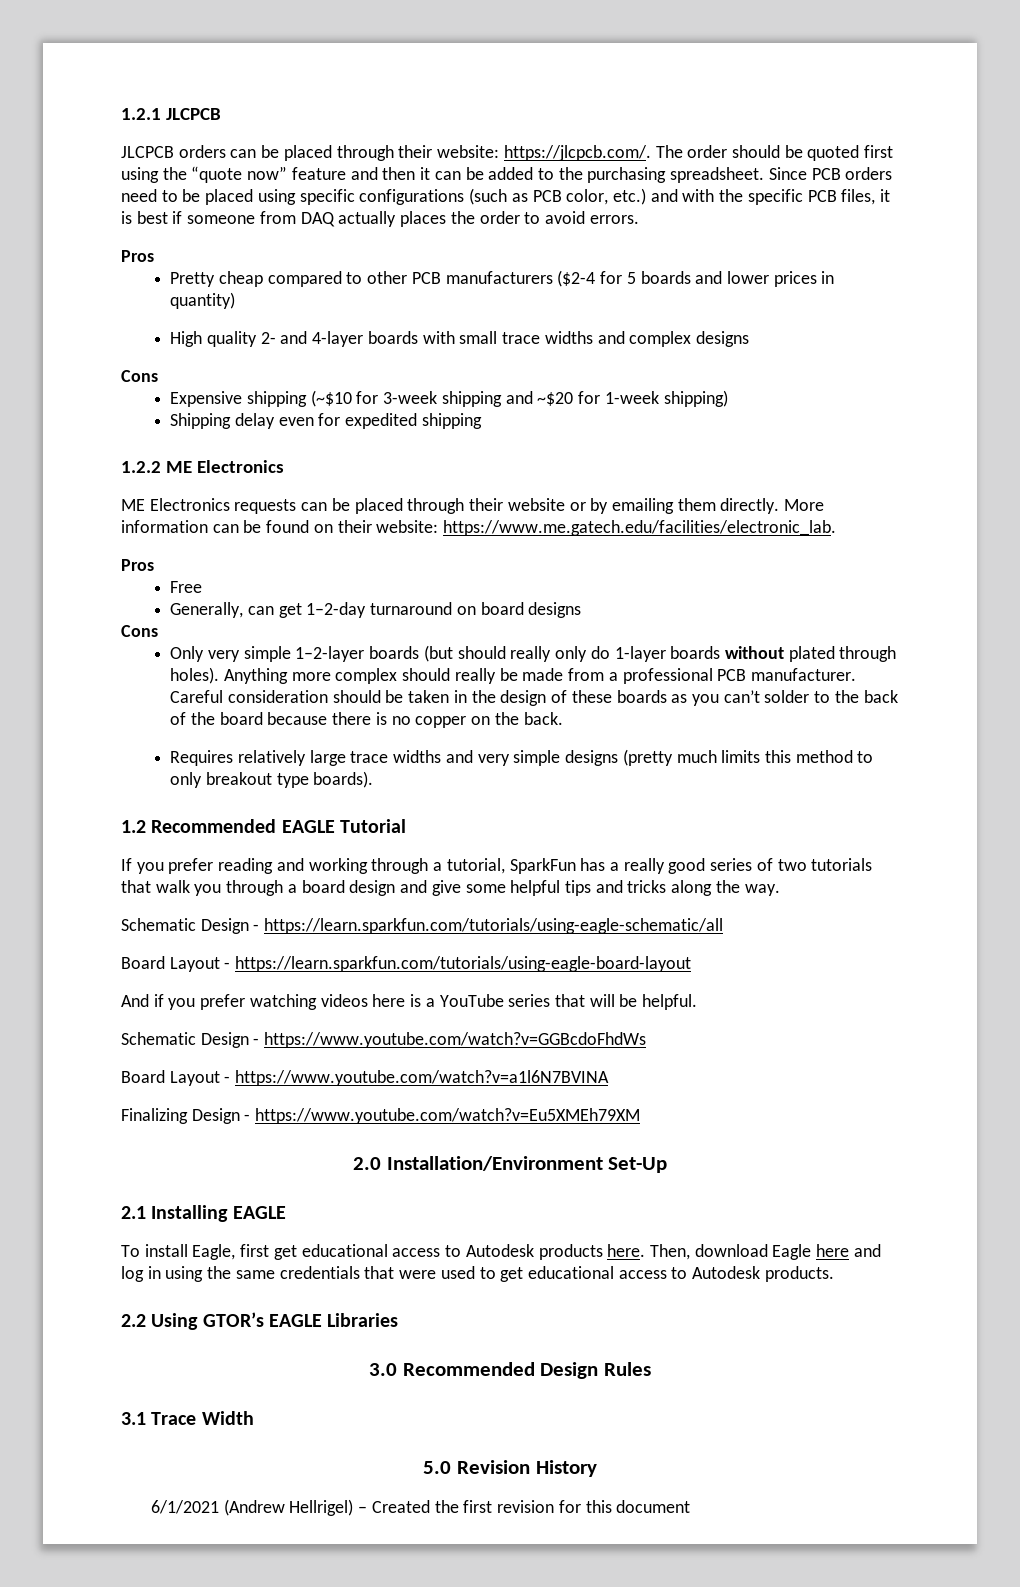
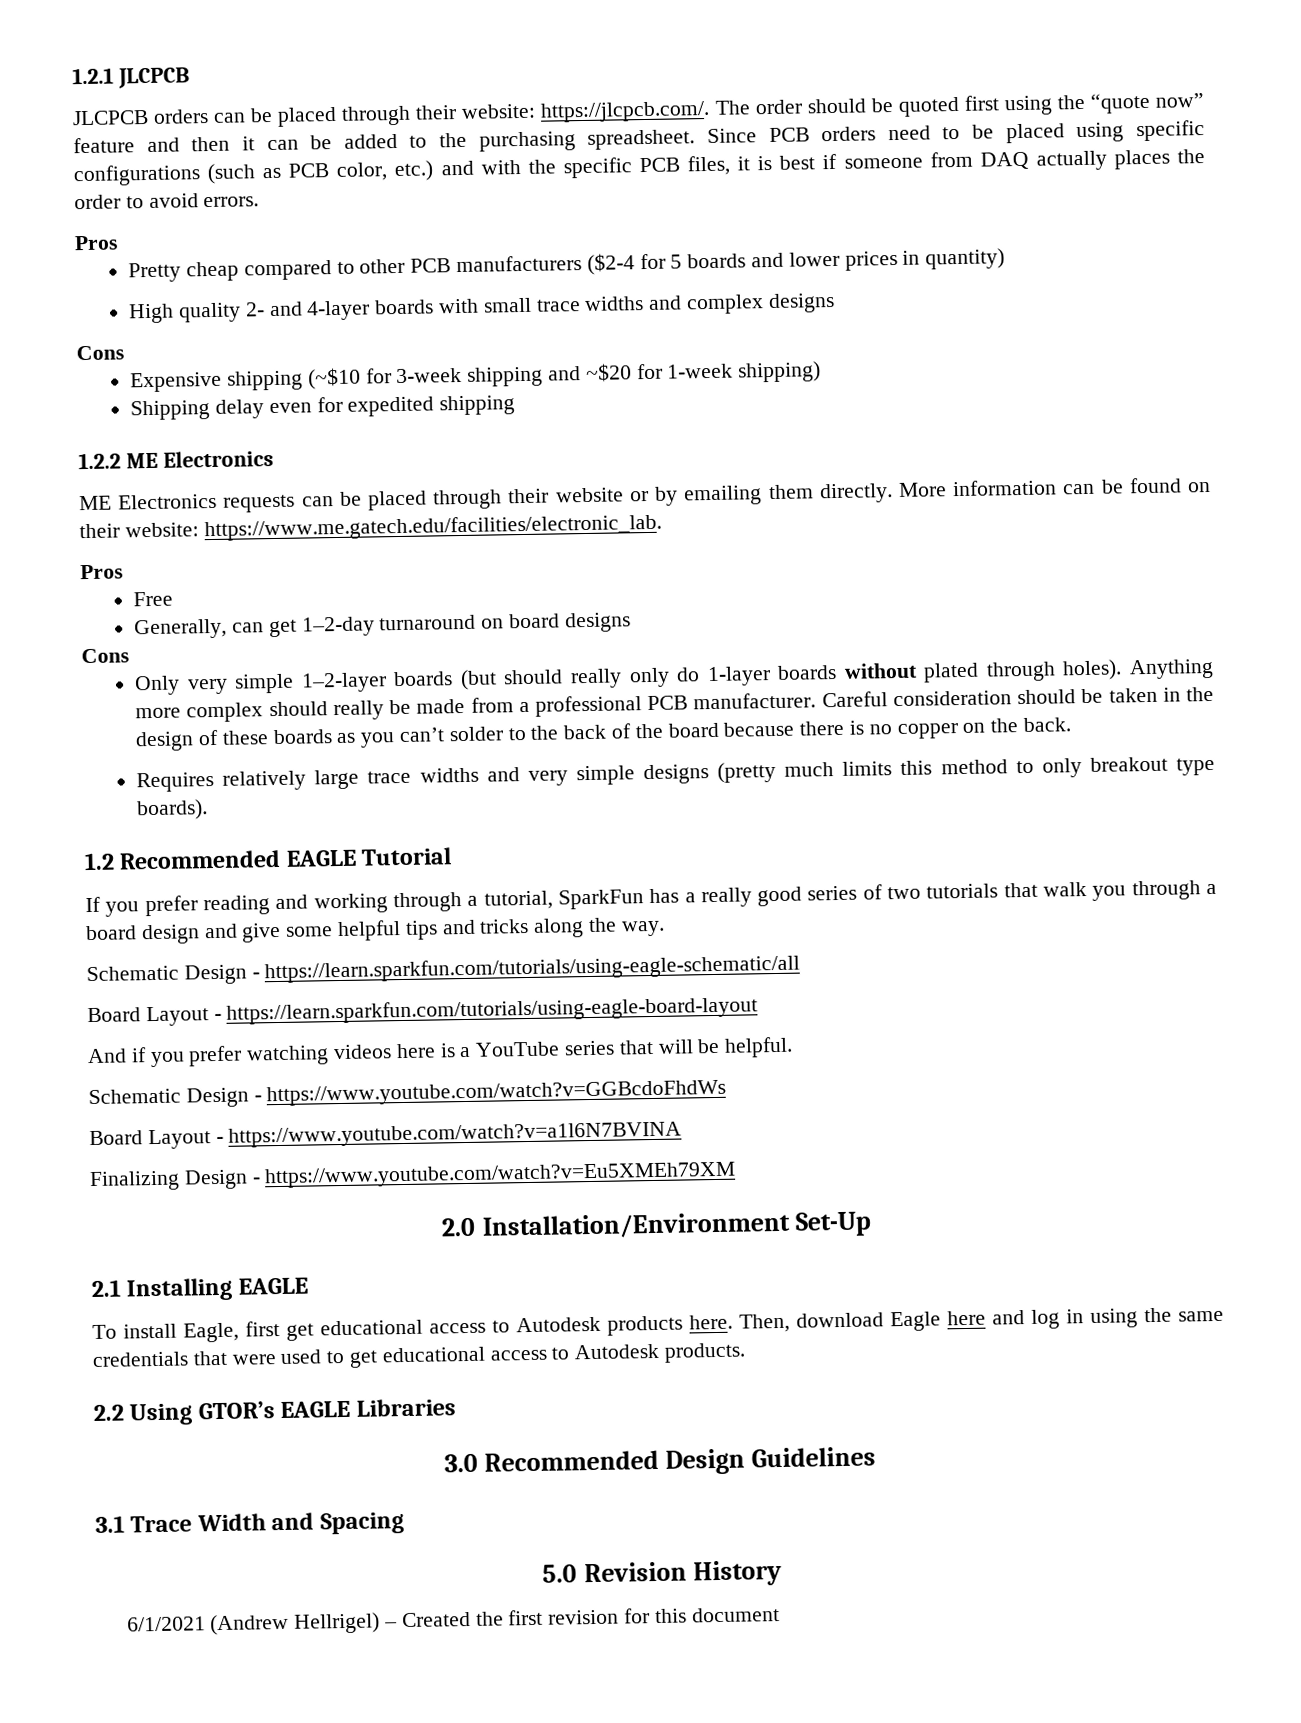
- 3.0 Recommended Design Rules
+ 3.0 Recommended Design Guidelines
- 3.1 Trace Width
+ 3.1 Trace Width and Spacing

